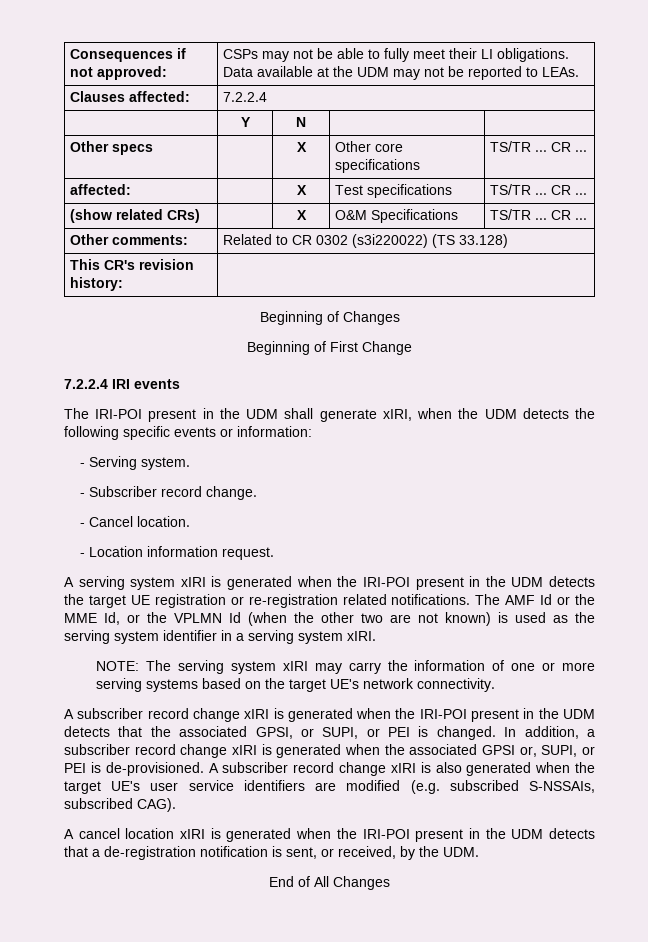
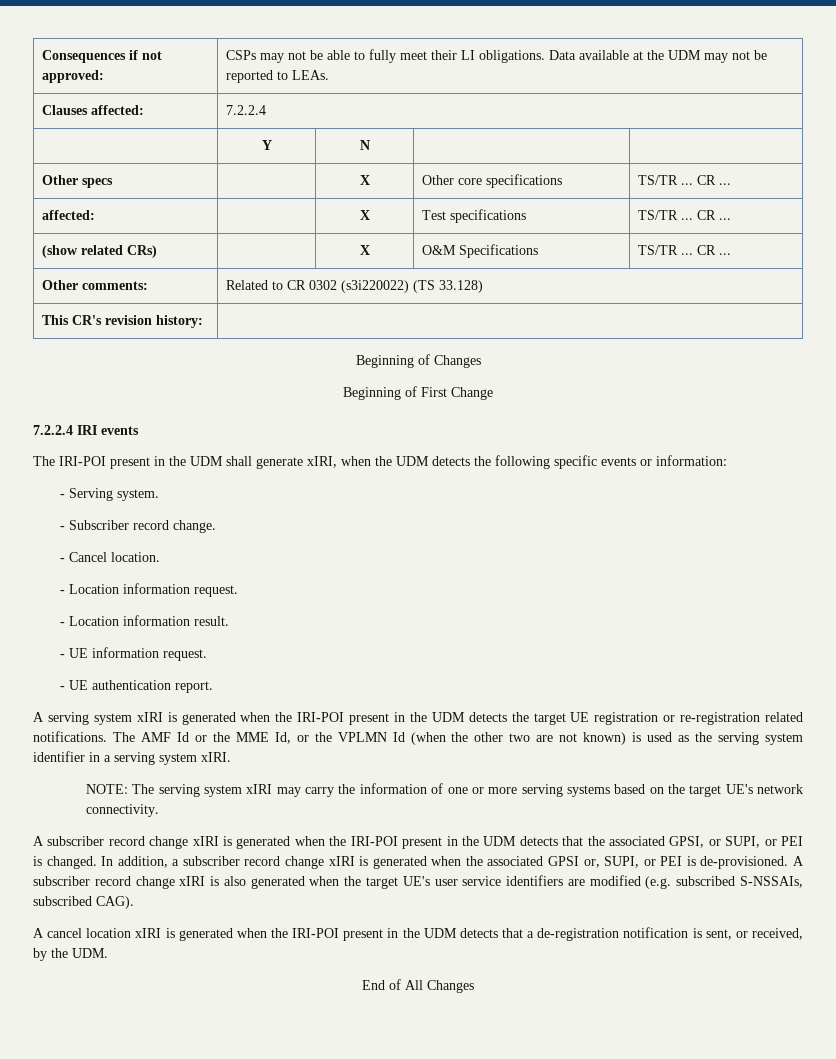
+ - Location information result.
+ - UE information request.
+ - UE authentication report.

